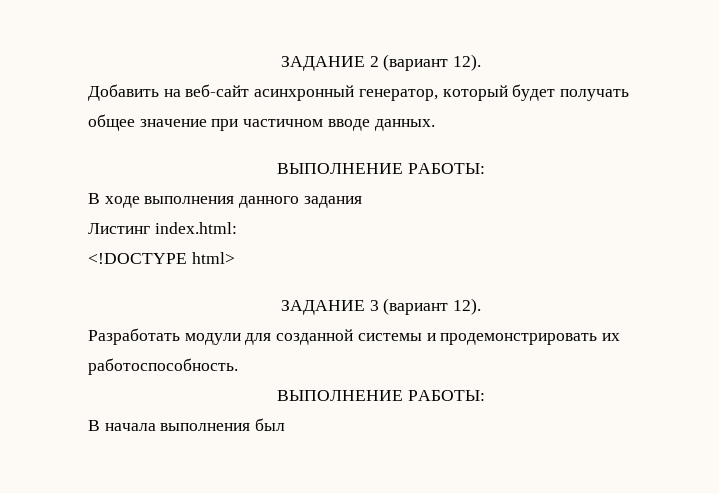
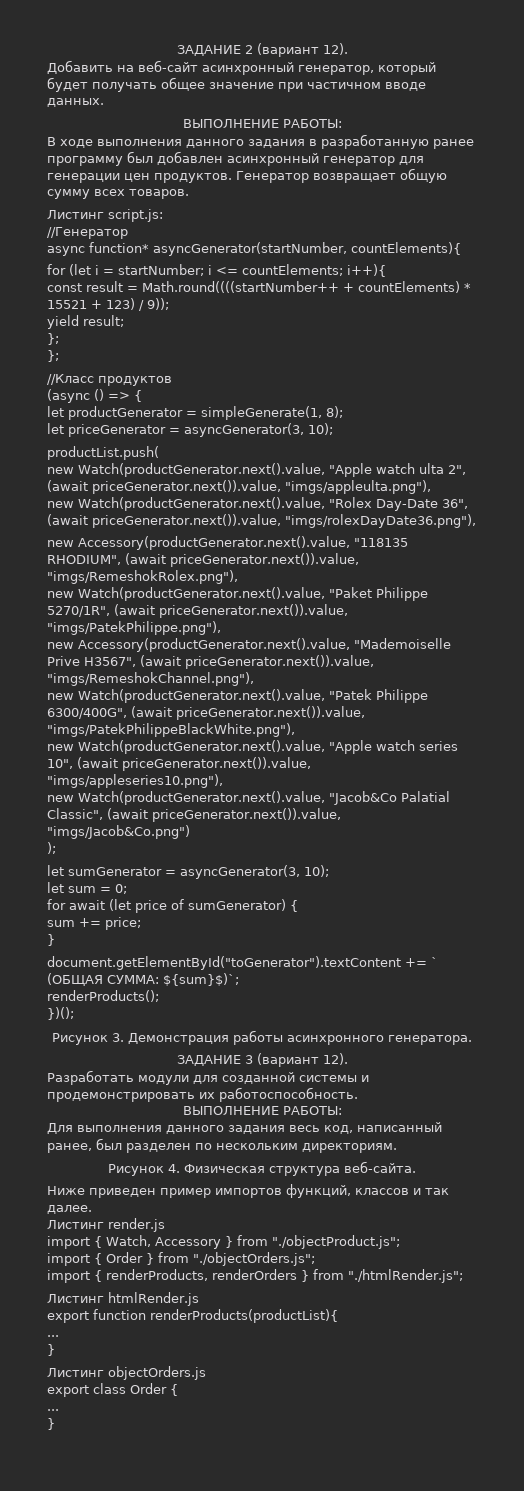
- В ходе выполнения данного задания
- Листинг index.html:
- <!DOCTYPE html>
+ В ходе выполнения данного задания в разработанную ранее программу был добавлен асинхронный генератор для генерации цен продуктов. Генератор возвращает общую сумму всех товаров.
+ Листинг script.js:
+ //Генератор
+ async function* asyncGenerator(startNumber, countElements){
+ for (let i = startNumber; i <= countElements; i++){
+ const result = Math.round((((startNumber++ + countElements) * 15521 + 123) / 9));
+ yield result;
+ };
+ };
+ //Класс продуктов
+ (async () => {
+ let productGenerator = simpleGenerate(1, 8);
+ let priceGenerator = asyncGenerator(3, 10);
+ productList.push(
+ new Watch(productGenerator.next().value, "Apple watch ulta 2", (await priceGenerator.next()).value, "imgs/appleulta.png"),
+ new Watch(productGenerator.next().value, "Rolex Day-Date 36", (await priceGenerator.next()).value, "imgs/rolexDayDate36.png"),
+ new Accessory(productGenerator.next().value, "118135 RHODIUM", (await priceGenerator.next()).value, "imgs/RemeshokRolex.png"),
+ new Watch(productGenerator.next().value, "Paket Philippe 5270/1R", (await priceGenerator.next()).value, "imgs/PatekPhilippe.png"),
+ new Accessory(productGenerator.next().value, "Mademoiselle Prive H3567", (await priceGenerator.next()).value, "imgs/RemeshokChannel.png"),
+ new Watch(productGenerator.next().value, "Patek Philippe 6300/400G", (await priceGenerator.next()).value, "imgs/PatekPhilippeBlackWhite.png"),
+ new Watch(productGenerator.next().value, "Apple watch series 10", (await priceGenerator.next()).value, "imgs/appleseries10.png"),
+ new Watch(productGenerator.next().value, "Jacob&Co Palatial Classic", (await priceGenerator.next()).value, "imgs/Jacob&Co.png")
+ );
+ let sumGenerator = asyncGenerator(3, 10);
+ let sum = 0;
+ for await (let price of sumGenerator) {
+ sum += price;
+ }
+ document.getElementById("toGenerator").textContent += ` (ОБЩАЯ СУММА: ${sum}$)`;
+ renderProducts();
+ })();
+ Рисунок 3. Демонстрация работы асинхронного генератора.
- В начала выполнения был
+ Для выполнения данного задания весь код, написанный ранее, был разделен по нескольким директориям.
+ Рисунок 4. Физическая структура веб-сайта.
+ Ниже приведен пример импортов функций, классов и так далее.
+ Листинг render.js
+ import { Watch, Accessory } from "./objectProduct.js";
+ import { Order } from "./objectOrders.js";
+ import { renderProducts, renderOrders } from "./htmlRender.js";
+ Листинг htmlRender.js
+ export function renderProducts(productList){
+ ...
+ }
+ Листинг objectOrders.js
+ export class Order {
+ ...
+ }

